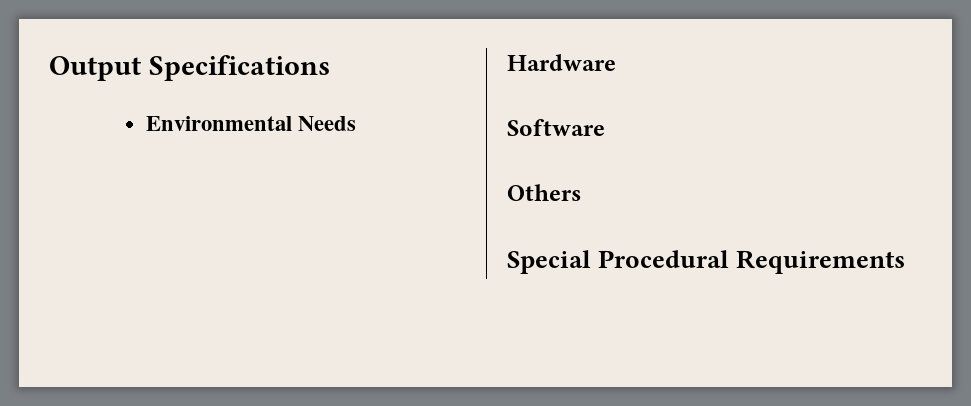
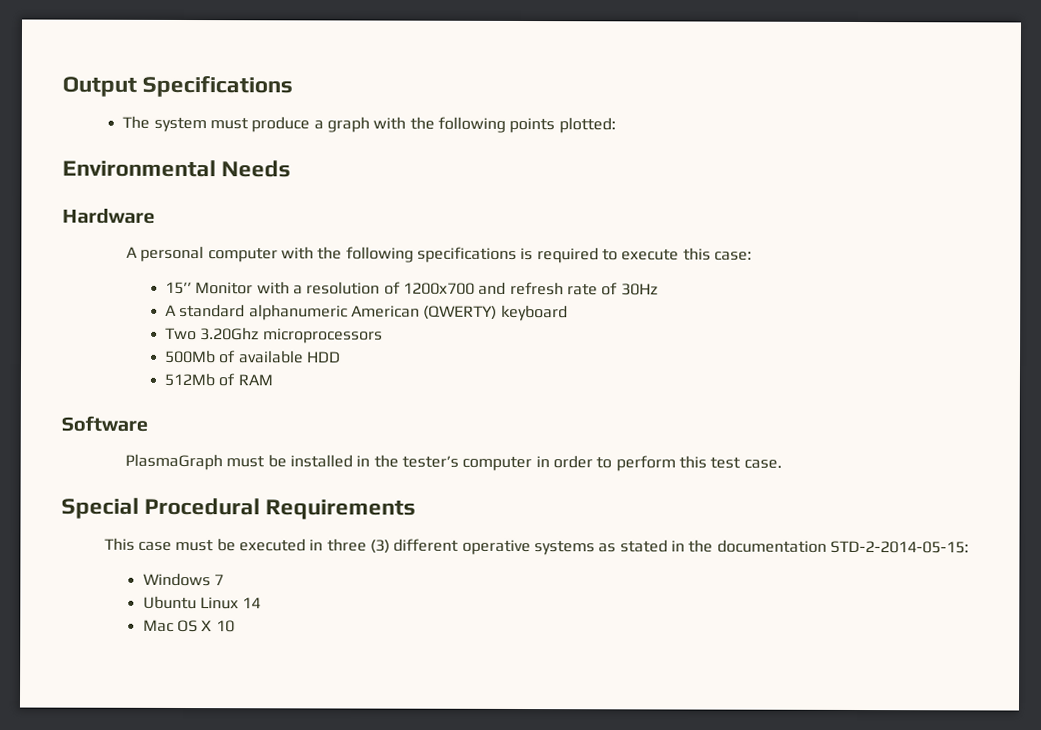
+ The system must produce a graph with the following points plotted:
  Environmental Needs
  Hardware
+ A personal computer with the following specifications is required to execute this case:
+ 15’’ Monitor with a resolution of 1200x700 and refresh rate of 30Hz
+ A standard alphanumeric American (QWERTY) keyboard
+ Two 3.20Ghz microprocessors
+ 500Mb of available HDD
+ 512Mb of RAM
  Software
- Others
+ PlasmaGraph must be installed in the tester’s computer in order to perform this test case.
  Special Procedural Requirements
+ This case must be executed in three (3) different operative systems as stated in the documentation STD-2-2014-05-15:
+ Windows 7
+ Ubuntu Linux 14
+ Mac OS X 10

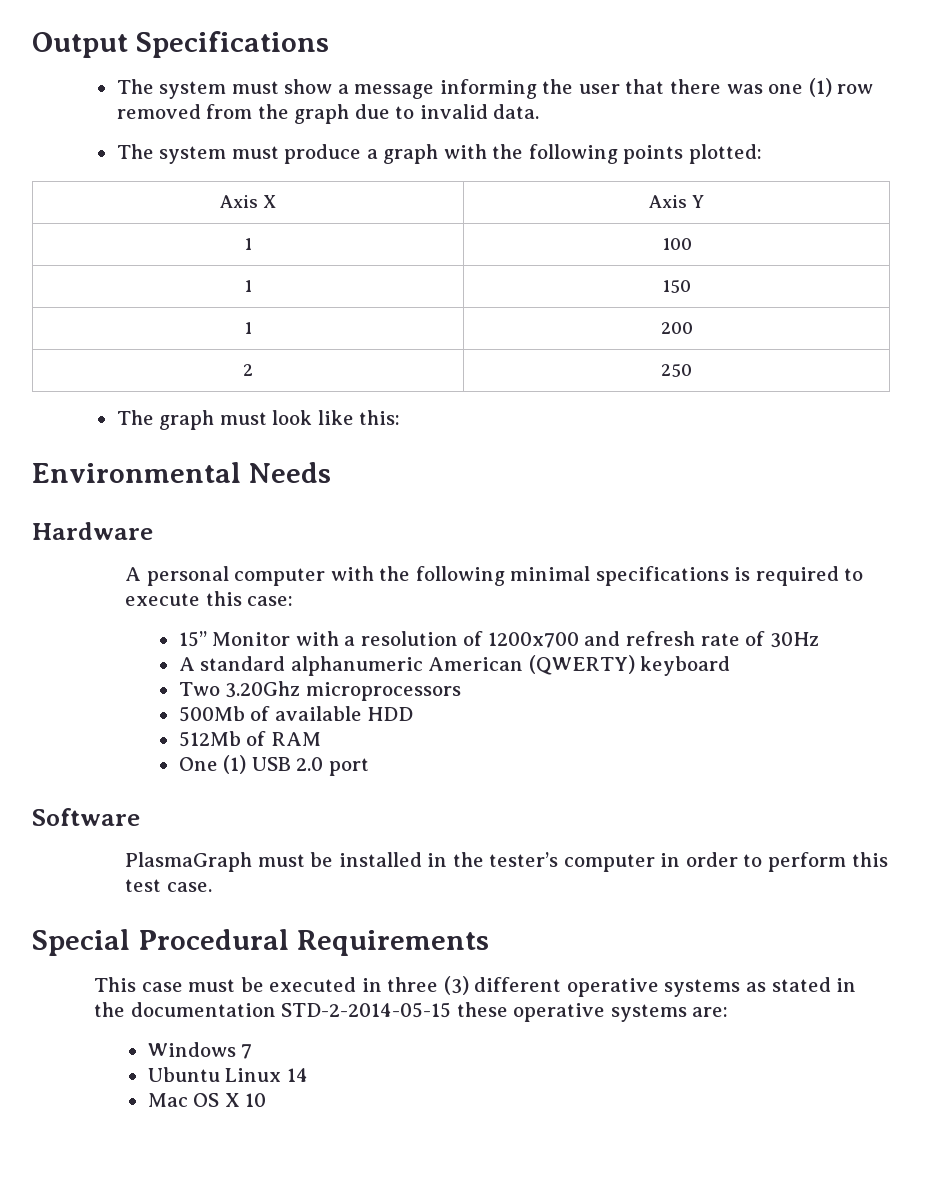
+ The system must show a message informing the user that there was one (1) row removed from the graph due to invalid data.
+ Axis X | Axis Y
+ 1 | 100
+ 1 | 150
+ 1 | 200
+ 2 | 250
+ The graph must look like this:
- A personal computer with the following specifications is required to execute this case:
+ A personal computer with the following minimal specifications is required to execute this case:
+ One (1) USB 2.0 port
- This case must be executed in three (3) different operative systems as stated in the documentation STD-2-2014-05-15:
+ This case must be executed in three (3) different operative systems as stated in the documentation STD-2-2014-05-15 these operative systems are:

